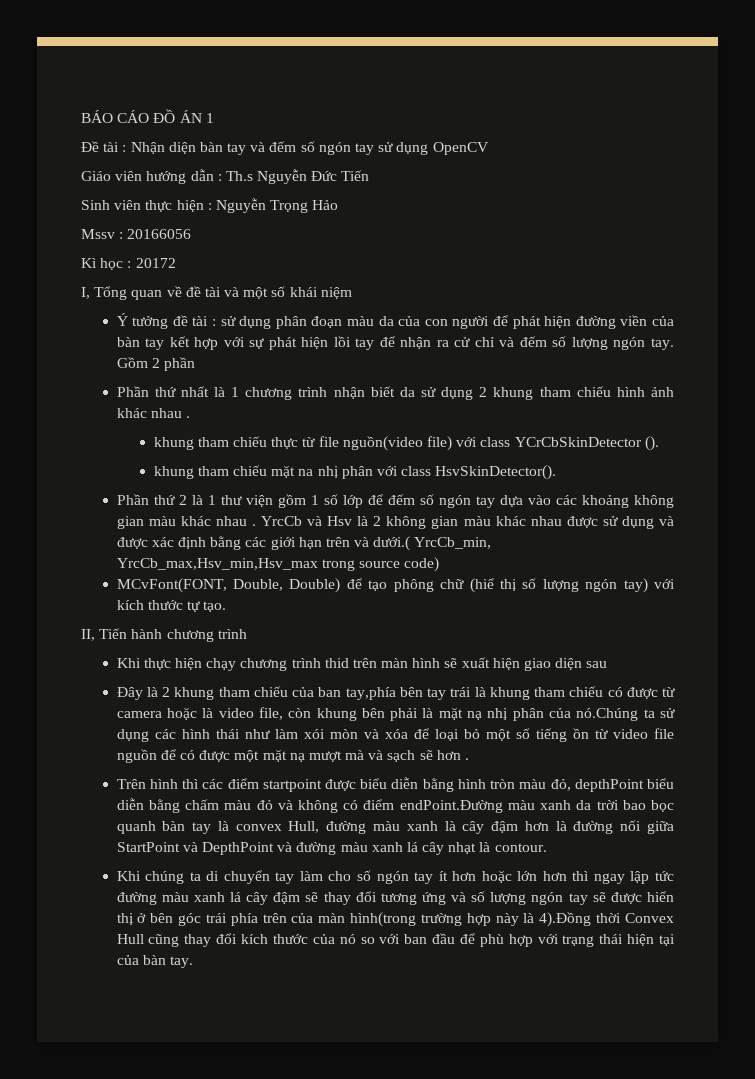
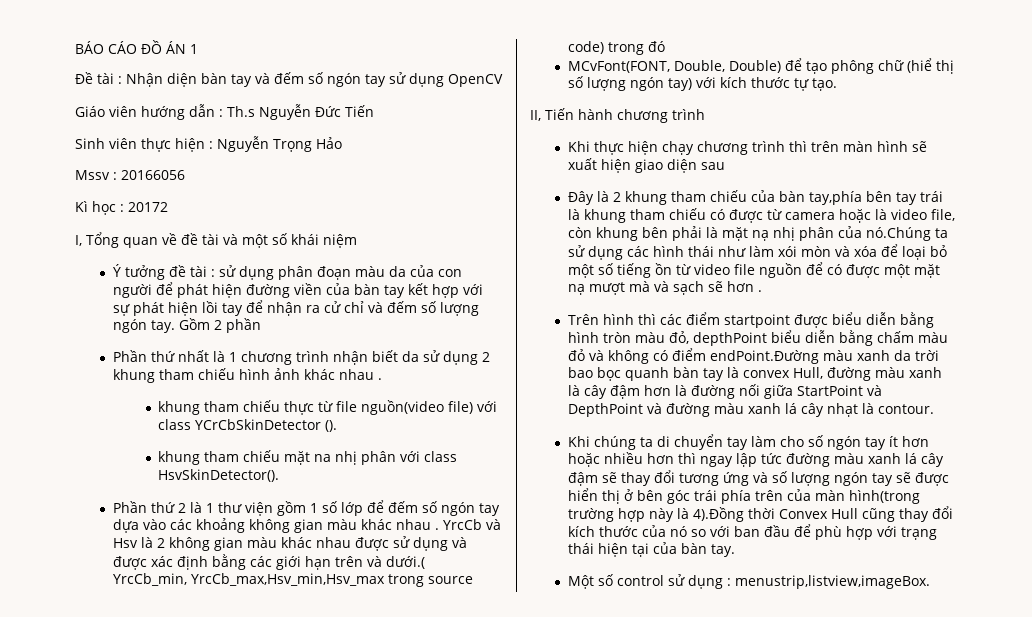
- YrcCb và Hsv là 2 không gian màu khác nhau được sử dụng và được xác định bằng các giới hạn trên và dưới.( YrcCb_min, YrcCb_max,Hsv_min,Hsv_max trong source code)
+ YrcCb và Hsv là 2 không gian màu khác nhau được sử dụng và được xác định bằng các giới hạn trên và dưới.( YrcCb_min, YrcCb_max,Hsv_min,Hsv_max trong source code) trong đó
- Khi thực hiện chạy chương trình thid trên màn hình sẽ xuất hiện giao diện sau
+ Khi thực hiện chạy chương trình thì trên màn hình sẽ xuất hiện giao diện sau
- Đây là 2 khung tham chiếu của ban tay,phía bên tay trái là khung tham chiếu có được từ camera hoặc là video file, còn khung bên phải là mặt nạ nhị phân của nó.Chúng ta sử dụng các hình thái như làm xói mòn và xóa để loại bỏ một số tiếng ồn từ video file nguồn để có được một mặt nạ mượt mà và sạch sẽ hơn .
+ Đây là 2 khung tham chiếu của bàn tay,phía bên tay trái là khung tham chiếu có được từ camera hoặc là video file, còn khung bên phải là mặt nạ nhị phân của nó.Chúng ta sử dụng các hình thái như làm xói mòn và xóa để loại bỏ một số tiếng ồn từ video file nguồn để có được một mặt nạ mượt mà và sạch sẽ hơn .
- Khi chúng ta di chuyển tay làm cho số ngón tay ít hơn hoặc lớn hơn thì ngay lập tức đường màu xanh lá cây đậm sẽ thay đổi tương ứng và số lượng ngón tay sẽ được hiển thị ở bên góc trái phía trên của màn hình(trong trường hợp này là 4).Đồng thời Convex Hull cũng thay đổi kích thước của nó so với ban đầu để phù hợp với trạng thái hiện tại của bàn tay.
+ Khi chúng ta di chuyển tay làm cho số ngón tay ít hơn hoặc nhiều hơn thì ngay lập tức đường màu xanh lá cây đậm sẽ thay đổi tương ứng và số lượng ngón tay sẽ được hiển thị ở bên góc trái phía trên của màn hình(trong trường hợp này là 4).Đồng thời Convex Hull cũng thay đổi kích thước của nó so với ban đầu để phù hợp với trạng thái hiện tại của bàn tay.
+ Một số control sử dụng : menustrip,listview,imageBox.

